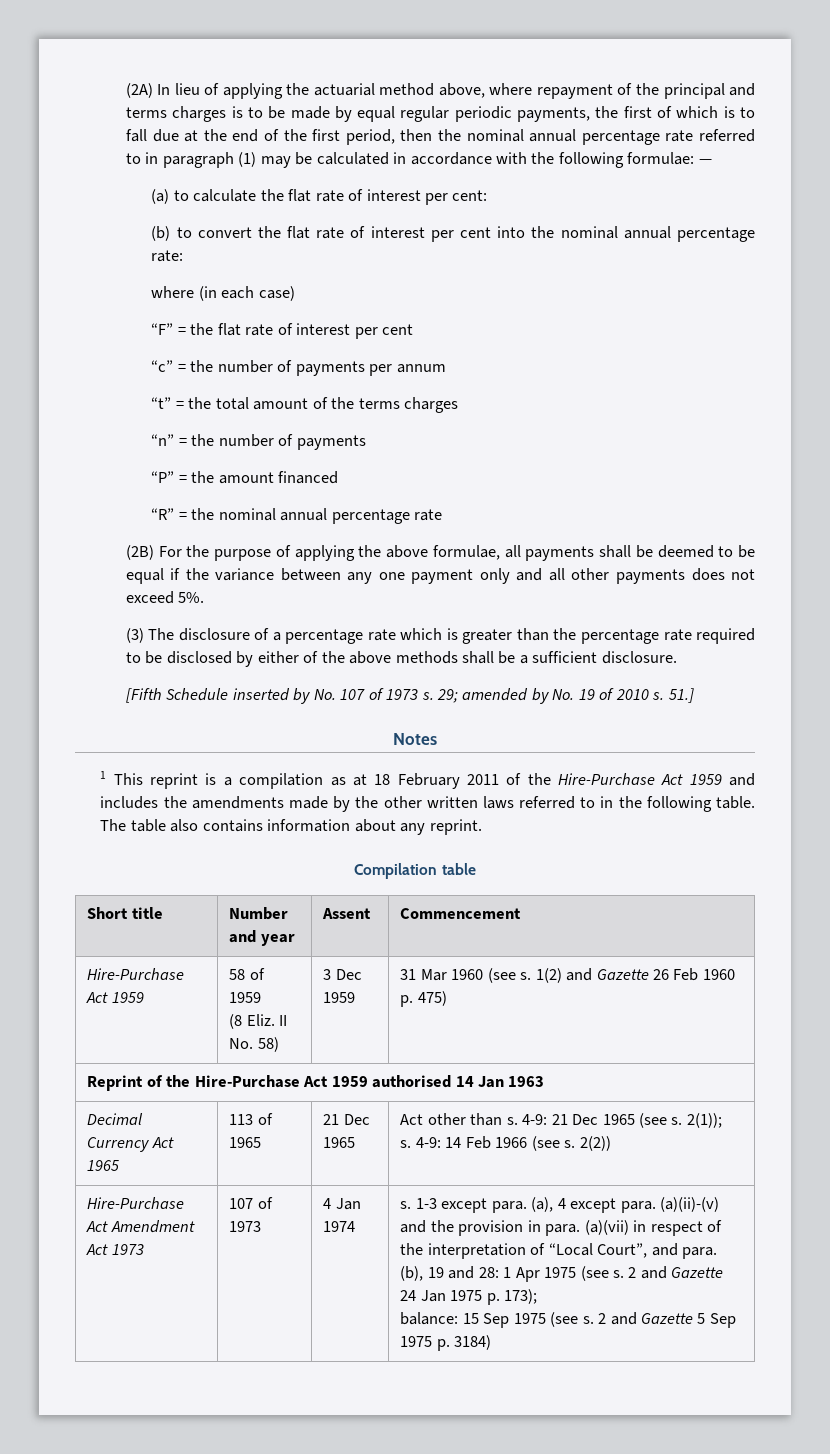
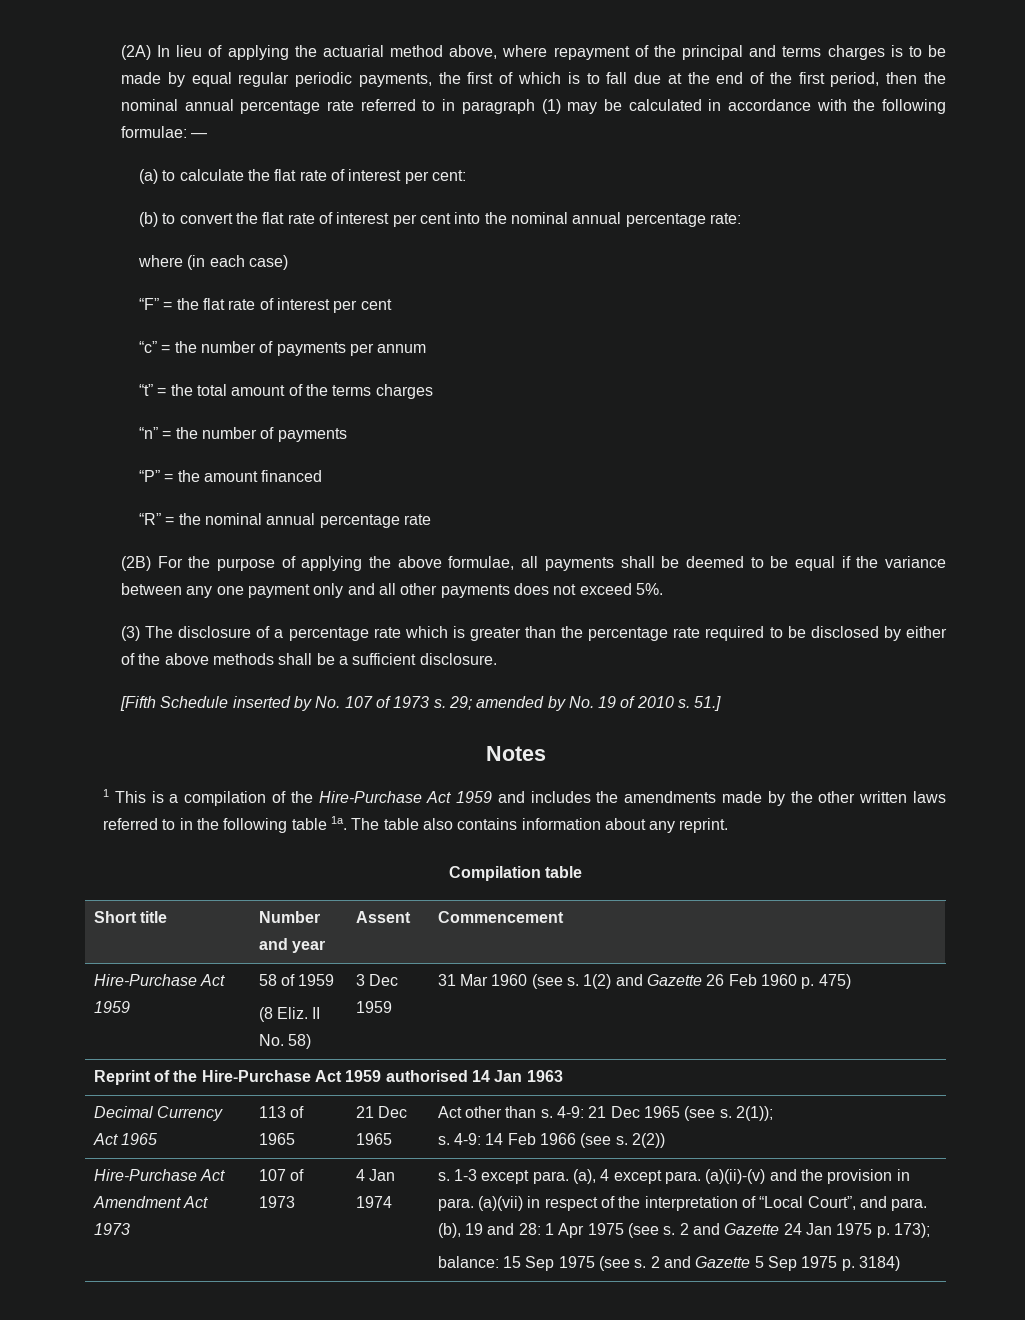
- 1 This reprint is a compilation as at 18 February 2011 of the Hire-Purchase Act 1959 and includes the amendments made by the other written laws referred to in the following table.
+ 1 This is a compilation of the Hire-Purchase Act 1959 and includes the amendments made by the other written laws referred to in the following table 1a.

